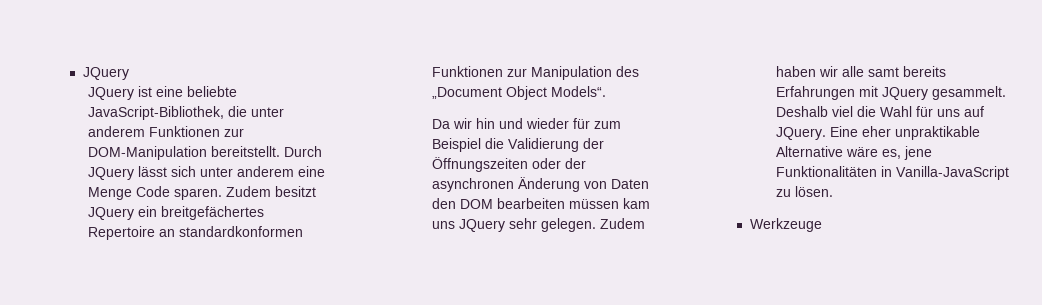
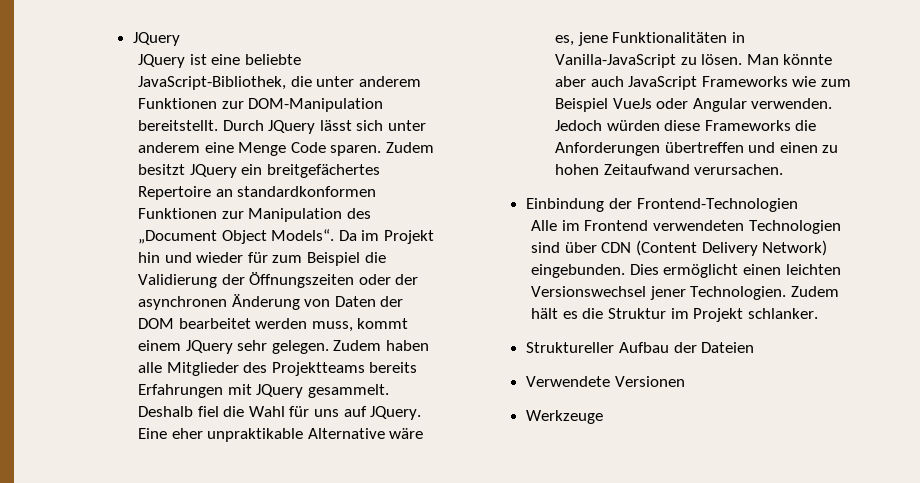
- Zudem besitzt JQuery ein breitgefächertes Repertoire an standardkonformen Funktionen zur Manipulation des „Document Object Models“.
- Da wir hin und wieder für zum Beispiel die Validierung der Öffnungszeiten oder der asynchronen Änderung von Daten den DOM bearbeiten müssen kam uns JQuery sehr gelegen.
+ Zudem besitzt JQuery ein breitgefächertes Repertoire an standardkonformen Funktionen zur Manipulation des „Document Object Models“. Da im Projekt hin und wieder für zum Beispiel die Validierung der Öffnungszeiten oder der asynchronen Änderung von Daten der DOM bearbeitet werden muss, kommt einem JQuery sehr gelegen.
- Zudem haben wir alle samt bereits Erfahrungen mit JQuery gesammelt.
+ Zudem haben alle Mitglieder des Projektteams bereits Erfahrungen mit JQuery gesammelt.
- Deshalb viel die Wahl für uns auf JQuery.
+ Deshalb fiel die Wahl für uns auf JQuery.
+ Man könnte aber auch JavaScript Frameworks wie zum Beispiel VueJs oder Angular verwenden. Jedoch würden diese Frameworks die Anforderungen übertreffen und einen zu hohen Zeitaufwand verursachen.
+ Einbindung der Frontend-Technologien
+ Alle im Frontend verwendeten Technologien sind über CDN (Content Delivery Network) eingebunden. Dies ermöglicht einen leichten Versionswechsel jener Technologien. Zudem hält es die Struktur im Projekt schlanker.
+ Struktureller Aufbau der Dateien
+ Verwendete Versionen

